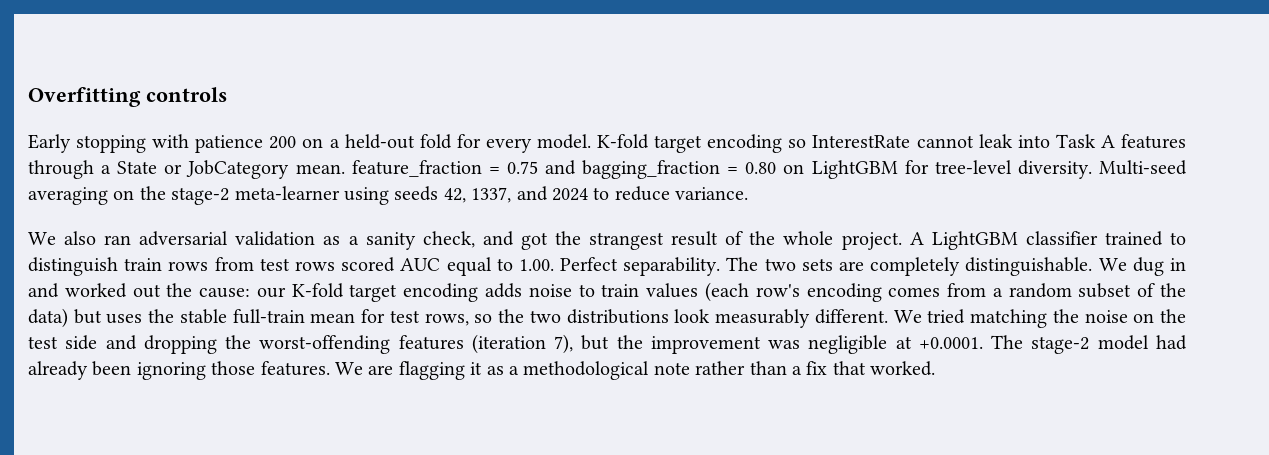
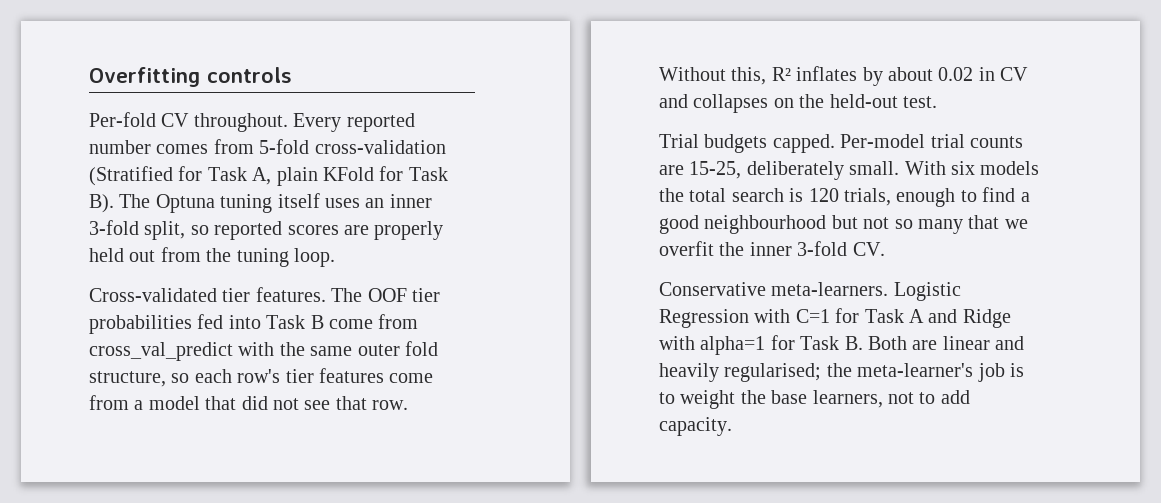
- Early stopping with patience 200 on a held-out fold for every model. K-fold target encoding so InterestRate cannot leak into Task A features through a State or JobCategory mean. feature_fraction = 0.75 and bagging_fraction = 0.80 on LightGBM for tree-level diversity. Multi-seed averaging on the stage-2 meta-learner using seeds 42, 1337, and 2024 to reduce variance.
- We also ran adversarial validation as a sanity check, and got the strangest result of the whole project. A LightGBM classifier trained to distinguish train rows from test rows scored AUC equal to 1.00. Perfect separability. The two sets are completely distinguishable. We dug in and worked out the cause: our K-fold target encoding adds noise to train values (each row's encoding comes from a random subset of the data) but uses the stable full-train mean for test rows, so the two distributions look measurably different. We tried matching the noise on the test side and dropping the worst-offending features (iteration 7), but the improvement was negligible at +0.0001. The stage-2 model had already been ignoring those features. We are flagging it as a methodological note rather than a fix that worked.
+ Per-fold CV throughout. Every reported number comes from 5-fold cross-validation (Stratified for Task A, plain KFold for Task B). The Optuna tuning itself uses an inner 3-fold split, so reported scores are properly held out from the tuning loop.
+ Cross-validated tier features. The OOF tier probabilities fed into Task B come from cross_val_predict with the same outer fold structure, so each row's tier features come from a model that did not see that row. Without this, R² inflates by about 0.02 in CV and collapses on the held-out test.
+ Trial budgets capped. Per-model trial counts are 15-25, deliberately small. With six models the total search is 120 trials, enough to find a good neighbourhood but not so many that we overfit the inner 3-fold CV.
+ Conservative meta-learners. Logistic Regression with C=1 for Task A and Ridge with alpha=1 for Task B. Both are linear and heavily regularised; the meta-learner's job is to weight the base learners, not to add capacity.

